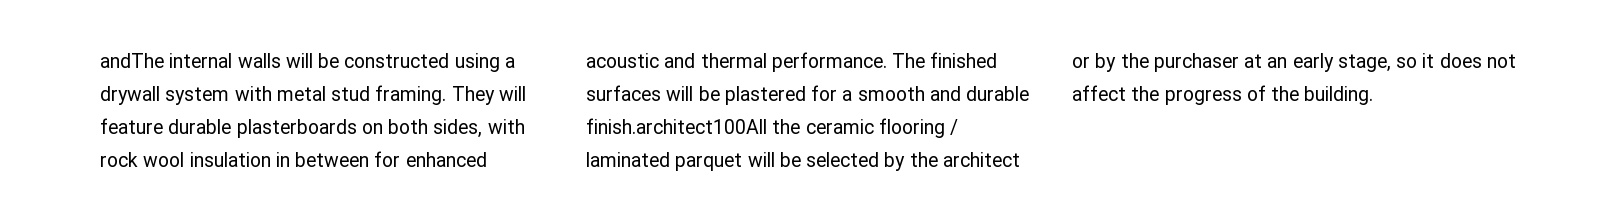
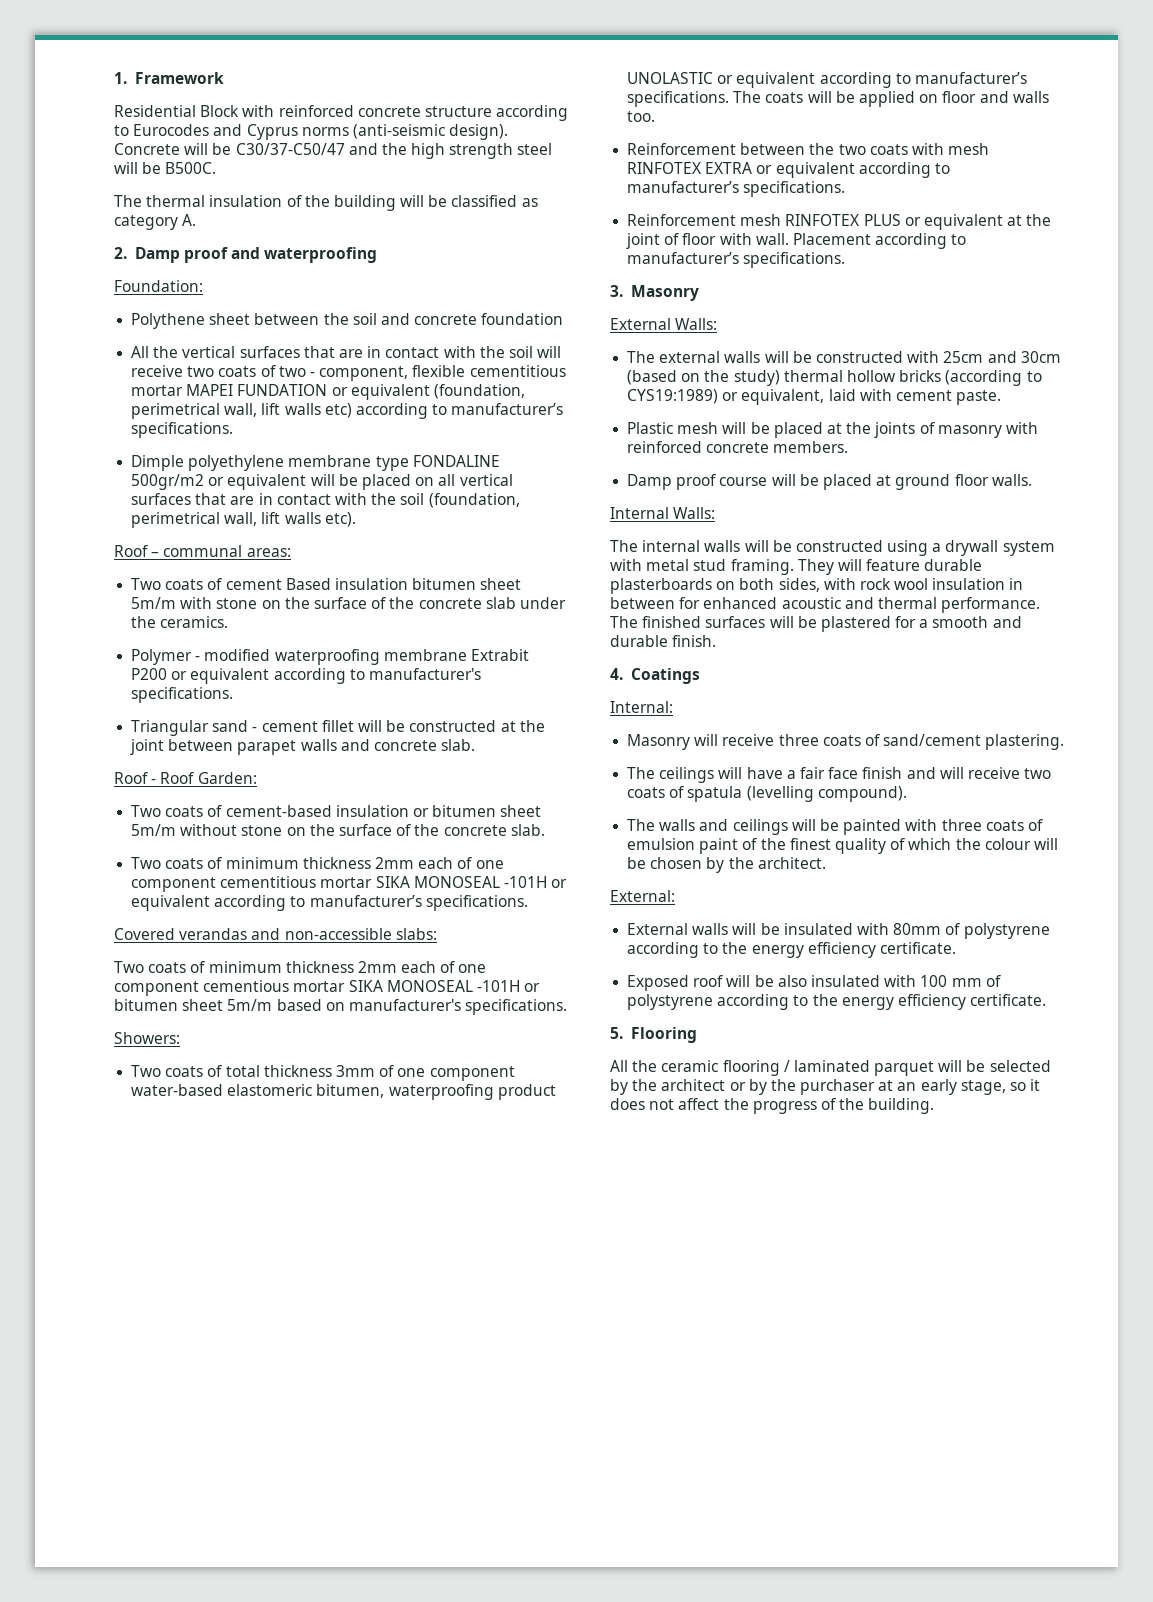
- andThe internal walls will be constructed using a drywall system with metal stud framing.
+ 1. Framework
+ Residential Block with reinforced concrete structure according to Eurocodes and Cyprus norms (anti-seismic design). Concrete will be C30/37-C50/47 and the high strength steel will be B500C.
+ The thermal insulation of the building will be classified as category A.
+ 2. Damp proof and waterproofing
+ Foundation:
+ Polythene sheet between the soil and concrete foundation
+ All the vertical surfaces that are in contact with the soil will receive two coats of two - component, flexible cementitious mortar MAPEI FUNDATION or equivalent (foundation, perimetrical wall, lift walls etc) according to manufacturer’s specifications.
+ Dimple polyethylene membrane type FONDALINE 500gr/m2 or equivalent will be placed on all vertical surfaces that are in contact with the soil (foundation, perimetrical wall, lift walls etc).
+ Roof – communal areas:
+ Two coats of cement Based insulation bitumen sheet 5m/m with stone on the surface of the concrete slab under the ceramics.
+ Polymer - modified waterproofing membrane Extrabit P200 or equivalent according to manufacturer's specifications.
+ Triangular sand - cement fillet will be constructed at the joint between parapet walls and concrete slab.
+ Roof - Roof Garden:
+ Two coats of cement-based insulation or bitumen sheet 5m/m without stone on the surface of the concrete slab.
+ Two coats of minimum thickness 2mm each of one component cementitious mortar SIKA MONOSEAL -101H or equivalent according to manufacturer’s specifications.
+ Covered verandas and non-accessible slabs:
+ Two coats of minimum thickness 2mm each of one component cementious mortar SIKA MONOSEAL -101H or bitumen sheet 5m/m based on manufacturer's specifications.
+ Showers:
+ Two coats of total thickness 3mm of one component water-based elastomeric bitumen, waterproofing product UNOLASTIC or equivalent according to manufacturer’s specifications. The coats will be applied on floor and walls too.
+ Reinforcement between the two coats with mesh RINFOTEX EXTRA or equivalent according to manufacturer’s specifications.
+ Reinforcement mesh RINFOTEX PLUS or equivalent at the joint of floor with wall. Placement according to manufacturer’s specifications.
+ 3. Masonry
+ External Walls:
+ The external walls will be constructed with 25cm and 30cm (based on the study) thermal hollow bricks (according to CYS19:1989) or equivalent, laid with cement paste.
+ Plastic mesh will be placed at the joints of masonry with reinforced concrete members.
+ Damp proof course will be placed at ground floor walls.
+ Internal Walls:
+ The internal walls will be constructed using a drywall system with metal stud framing.
- The finished surfaces will be plastered for a smooth and durable finish.architect100All the ceramic flooring / laminated parquet will be selected by the architect or by the purchaser at an early stage, so it does not affect the progress of the building.
+ The finished surfaces will be plastered for a smooth and durable finish.
+ 4. Coatings
+ Internal:
+ Masonry will receive three coats of sand/cement plastering.
+ The ceilings will have a fair face finish and will receive two coats of spatula (levelling compound).
+ The walls and ceilings will be painted with three coats of emulsion paint of the finest quality of which the colour will be chosen by the architect.
+ External:
+ External walls will be insulated with 80mm of polystyrene according to the energy efficiency certificate.
+ Exposed roof will be also insulated with 100 mm of polystyrene according to the energy efficiency certificate.
+ 5. Flooring
+ All the ceramic flooring / laminated parquet will be selected by the architect or by the purchaser at an early stage, so it does not affect the progress of the building.

